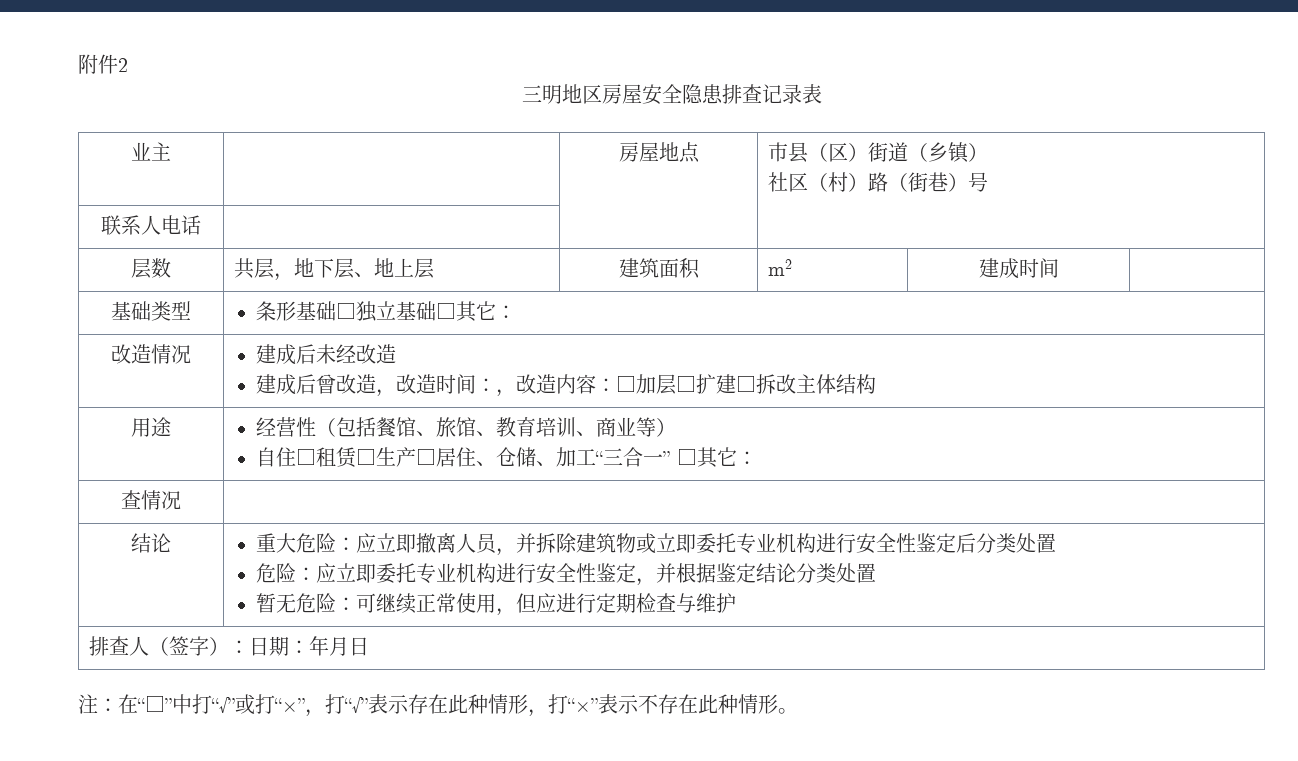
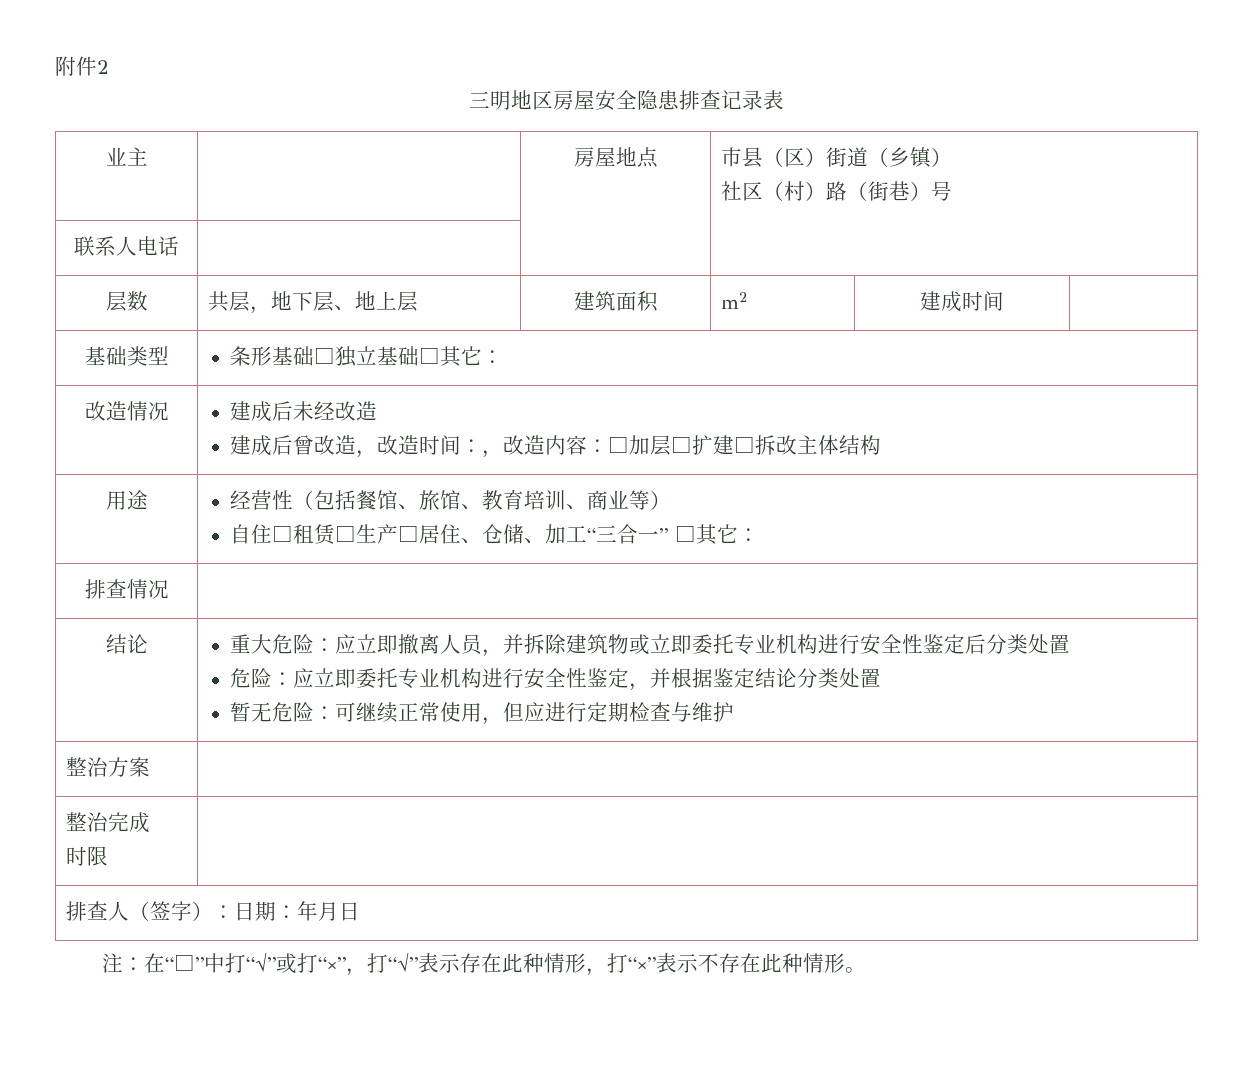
- 查情况 |
+ 排查情况 |
+ 整治方案 |
+ 整治完成
+ 时限 |

